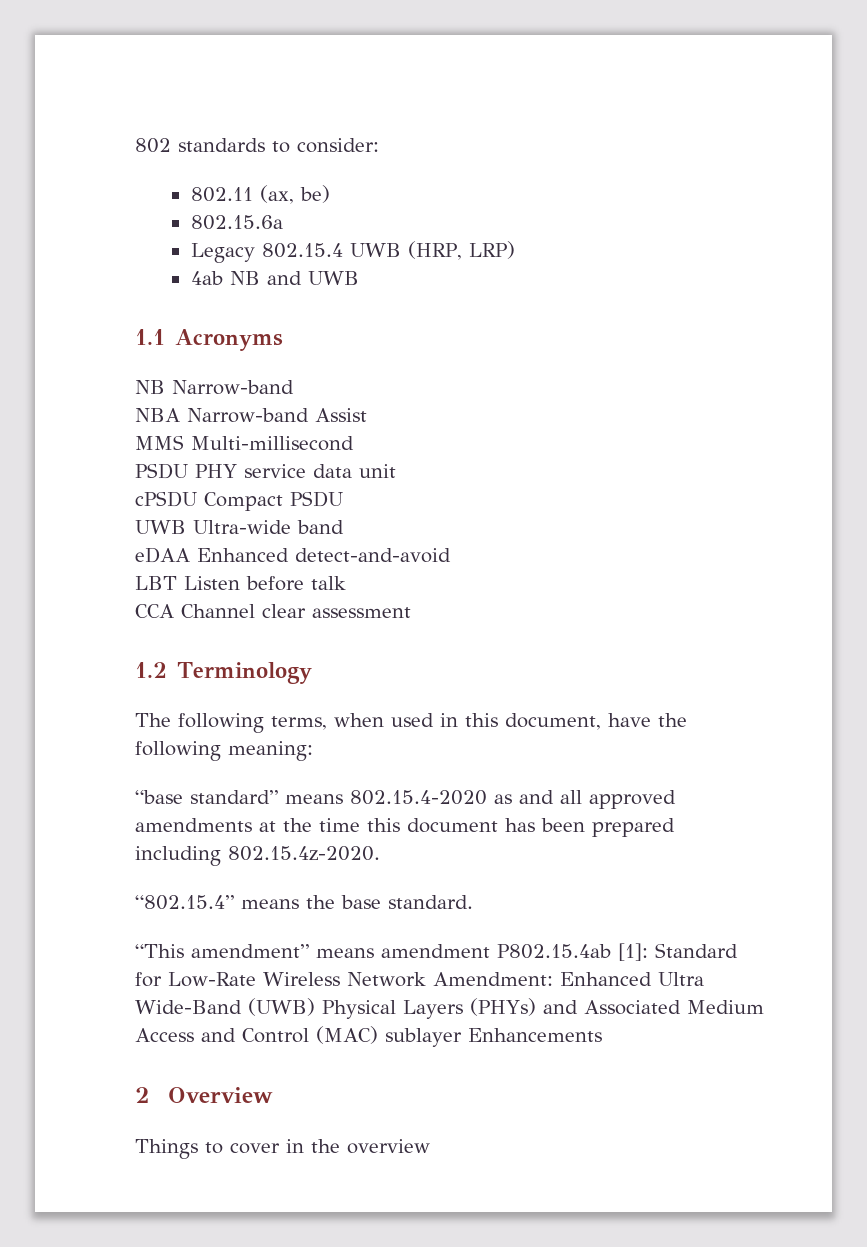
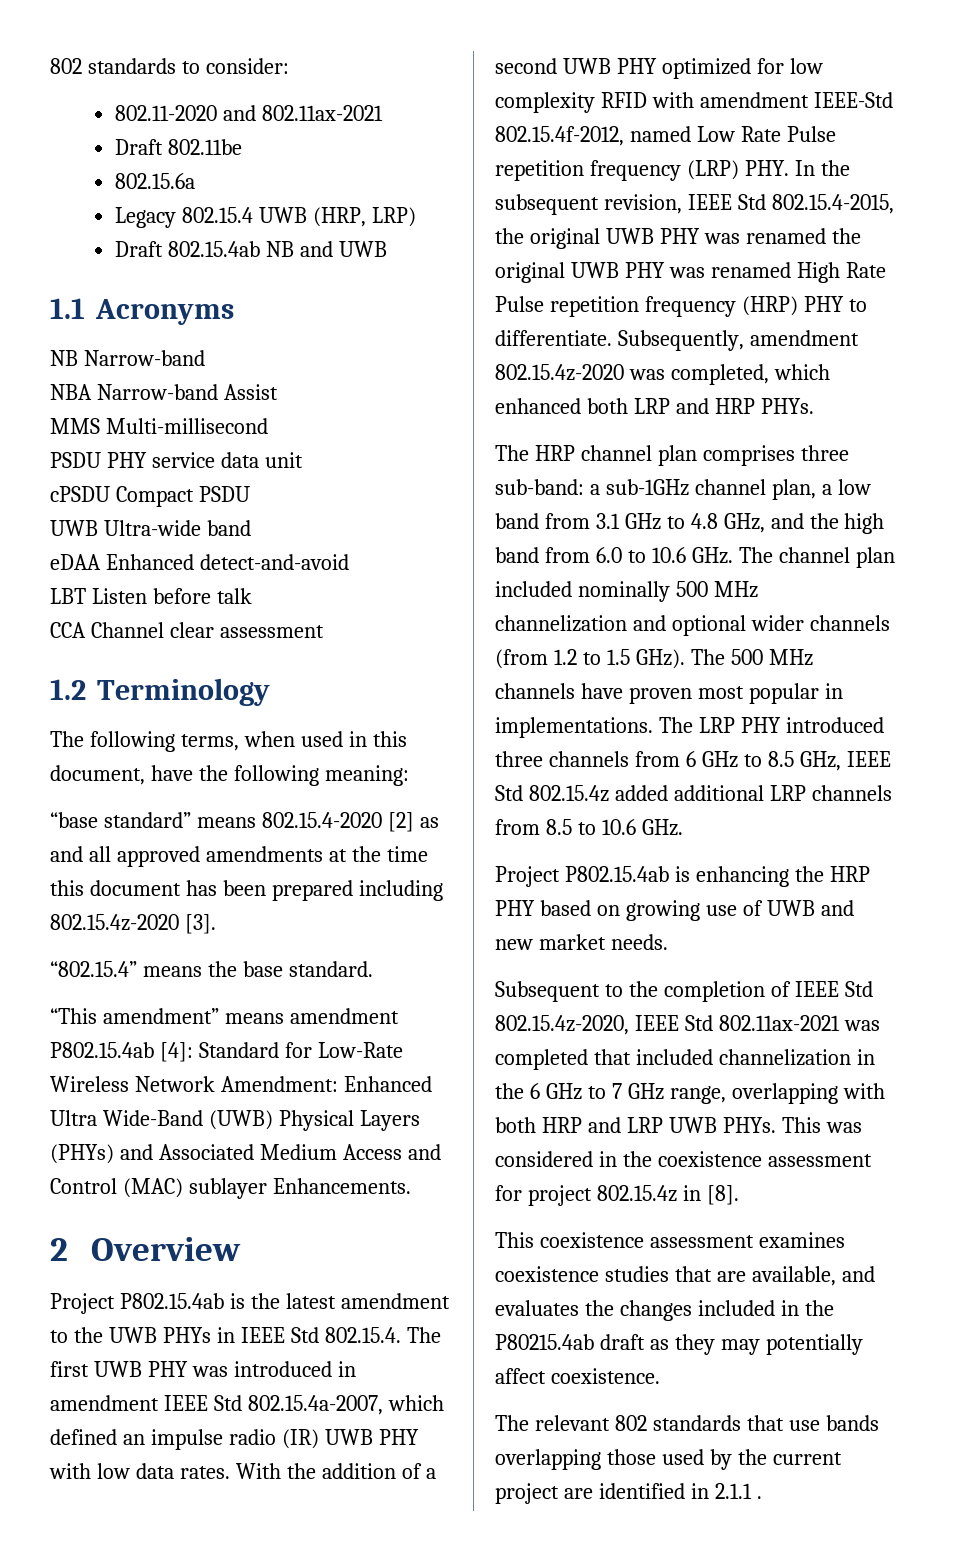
- 802.11 (ax, be)
+ 802.11-2020 and 802.11ax-2021
+ Draft 802.11be
- 4ab NB and UWB
+ Draft 802.15.4ab NB and UWB
- “base standard” means 802.15.4-2020 as and all approved amendments at the time this document has been prepared including 802.15.4z-2020.
+ “base standard” means 802.15.4-2020 [2] as and all approved amendments at the time this document has been prepared including 802.15.4z-2020 [3].
- “This amendment” means amendment P802.15.4ab [1]: Standard for Low-Rate Wireless Network Amendment: Enhanced Ultra Wide-Band (UWB) Physical Layers (PHYs) and Associated Medium Access and Control (MAC) sublayer Enhancements
+ “This amendment” means amendment P802.15.4ab [4]: Standard for Low-Rate Wireless Network Amendment: Enhanced Ultra Wide-Band (UWB) Physical Layers (PHYs) and Associated Medium Access and Control (MAC) sublayer Enhancements.
- Things to cover in the overview
+ Project P802.15.4ab is the latest amendment to the UWB PHYs in IEEE Std 802.15.4. The first UWB PHY was introduced in amendment IEEE Std 802.15.4a-2007, which defined an impulse radio (IR) UWB PHY with low data rates. With the addition of a second UWB PHY optimized for low complexity RFID with amendment IEEE-Std 802.15.4f-2012, named Low Rate Pulse repetition frequency (LRP) PHY. In the subsequent revision, IEEE Std 802.15.4-2015, the original UWB PHY was renamed the original UWB PHY was renamed High Rate Pulse repetition frequency (HRP) PHY to differentiate. Subsequently, amendment 802.15.4z-2020 was completed, which enhanced both LRP and HRP PHYs.
+ The HRP channel plan comprises three sub-band: a sub-1GHz channel plan, a low band from 3.1 GHz to 4.8 GHz, and the high band from 6.0 to 10.6 GHz. The channel plan included nominally 500 MHz channelization and optional wider channels (from 1.2 to 1.5 GHz). The 500 MHz channels have proven most popular in implementations. The LRP PHY introduced three channels from 6 GHz to 8.5 GHz, IEEE Std 802.15.4z added additional LRP channels from 8.5 to 10.6 GHz.
+ Project P802.15.4ab is enhancing the HRP PHY based on growing use of UWB and new market needs.
+ Subsequent to the completion of IEEE Std 802.15.4z-2020, IEEE Std 802.11ax-2021 was completed that included channelization in the 6 GHz to 7 GHz range, overlapping with both HRP and LRP UWB PHYs. This was considered in the coexistence assessment for project 802.15.4z in [8].
+ This coexistence assessment examines coexistence studies that are available, and evaluates the changes included in the P80215.4ab draft as they may potentially affect coexistence.
+ The relevant 802 standards that use bands overlapping those used by the current project are identified in 2.1.1 .

